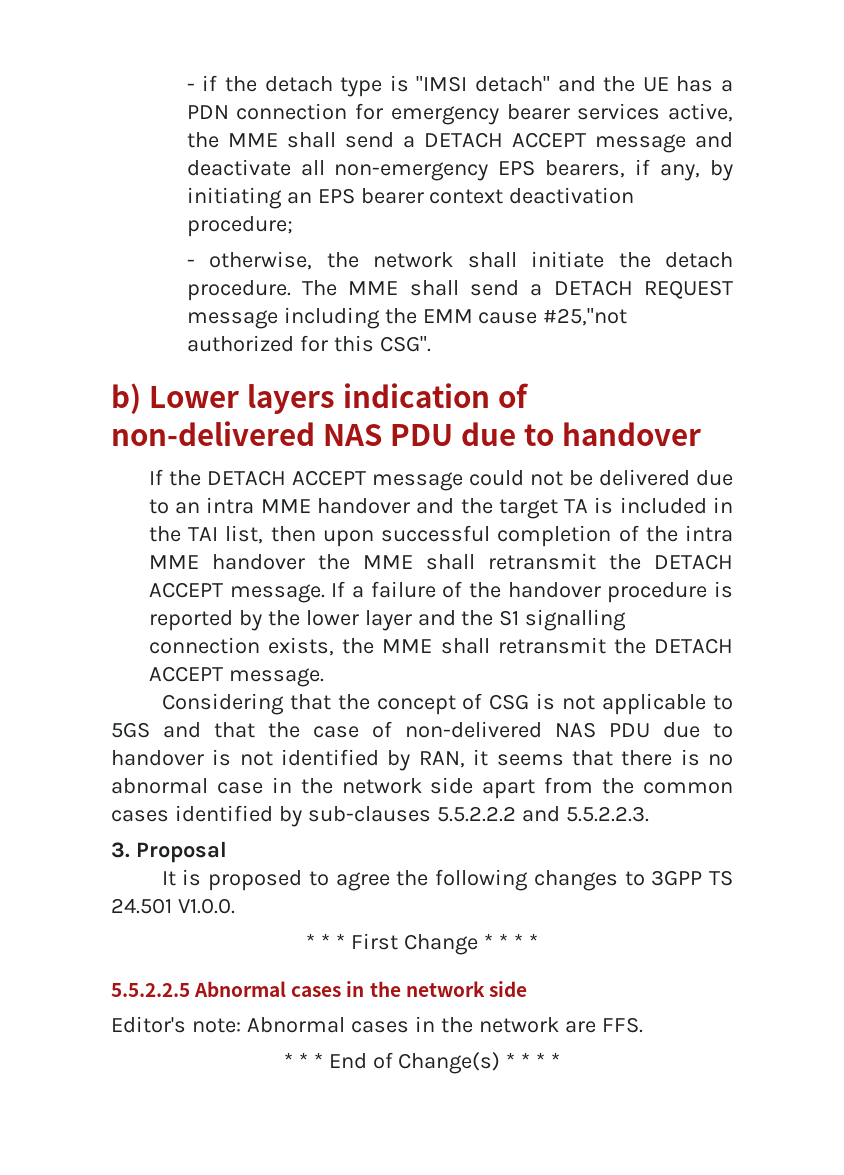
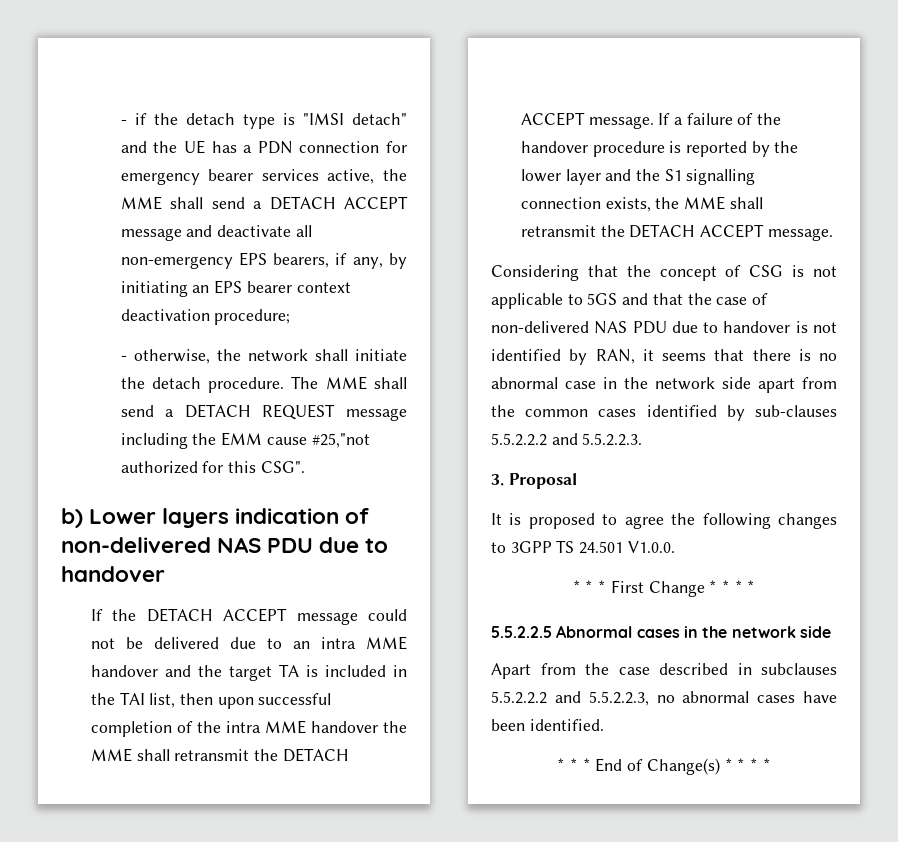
- Editor's note: Abnormal cases in the network are FFS.
+ Apart from the case described in subclauses 5.5.2.2.2 and 5.5.2.2.3, no abnormal cases have been identified.

